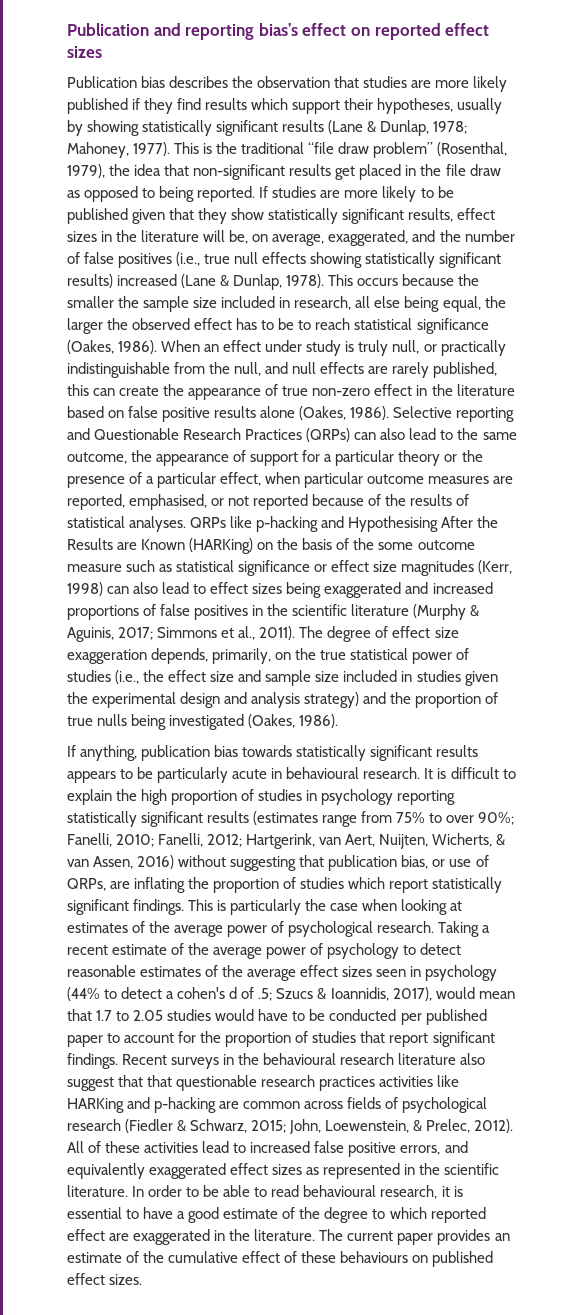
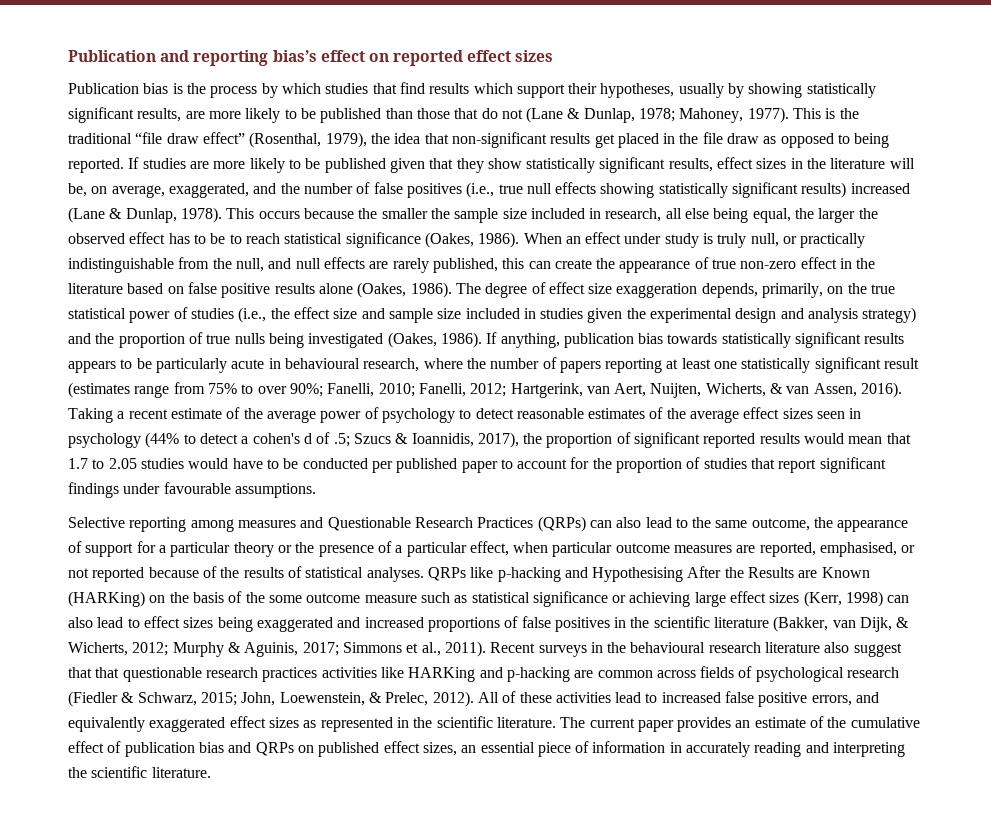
- Publication bias describes the observation that studies are more likely published if they find results which support their hypotheses, usually by showing statistically significant results (Lane & Dunlap, 1978; Mahoney, 1977).
+ Publication bias is the process by which studies that find results which support their hypotheses, usually by showing statistically significant results, are more likely to be published than those that do not (Lane & Dunlap, 1978; Mahoney, 1977).
- This is the traditional “file draw problem” (Rosenthal, 1979), the idea that non-significant results get placed in the file draw as opposed to being reported.
+ This is the traditional “file draw effect” (Rosenthal, 1979), the idea that non-significant results get placed in the file draw as opposed to being reported.
- Selective reporting and Questionable Research Practices (QRPs) can also lead to the same outcome, the appearance of support for a particular theory or the presence of a particular effect, when particular outcome measures are reported, emphasised, or not reported because of the results of statistical analyses.
+ The degree of effect size exaggeration depends, primarily, on the true statistical power of studies (i.e., the effect size and sample size included in studies given the experimental design and analysis strategy) and the proportion of true nulls being investigated (Oakes, 1986). If anything, publication bias towards statistically significant results appears to be particularly acute in behavioural research, where the number of papers reporting at least one statistically significant result (estimates range from 75% to over 90%; Fanelli, 2010; Fanelli, 2012; Hartgerink, van Aert, Nuijten, Wicherts, & van Assen, 2016). Taking a recent estimate of the average power of psychology to detect reasonable estimates of the average effect sizes seen in psychology (44% to detect a cohen's d of .5; Szucs & Ioannidis, 2017), the proportion of significant reported results would mean that 1.7 to 2.05 studies would have to be conducted per published paper to account for the proportion of studies that report significant findings under favourable assumptions.
+ Selective reporting among measures and Questionable Research Practices (QRPs) can also lead to the same outcome, the appearance of support for a particular theory or the presence of a particular effect, when particular outcome measures are reported, emphasised, or not reported because of the results of statistical analyses.
- QRPs like p-hacking and Hypothesising After the Results are Known (HARKing) on the basis of the some outcome measure such as statistical significance or effect size magnitudes (Kerr, 1998) can also lead to effect sizes being exaggerated and increased proportions of false positives in the scientific literature (Murphy & Aguinis, 2017; Simmons et al., 2011).
+ QRPs like p-hacking and Hypothesising After the Results are Known (HARKing) on the basis of the some outcome measure such as statistical significance or achieving large effect sizes (Kerr, 1998) can also lead to effect sizes being exaggerated and increased proportions of false positives in the scientific literature (Bakker, van Dijk, & Wicherts, 2012; Murphy & Aguinis, 2017; Simmons et al., 2011).
- The degree of effect size exaggeration depends, primarily, on the true statistical power of studies (i.e., the effect size and sample size included in studies given the experimental design and analysis strategy) and the proportion of true nulls being investigated (Oakes, 1986).
- If anything, publication bias towards statistically significant results appears to be particularly acute in behavioural research. It is difficult to explain the high proportion of studies in psychology reporting statistically significant results (estimates range from 75% to over 90%; Fanelli, 2010; Fanelli, 2012; Hartgerink, van Aert, Nuijten, Wicherts, & van Assen, 2016) without suggesting that publication bias, or use of QRPs, are inflating the proportion of studies which report statistically significant findings. This is particularly the case when looking at estimates of the average power of psychological research. Taking a recent estimate of the average power of psychology to detect reasonable estimates of the average effect sizes seen in psychology (44% to detect a cohen's d of .5; Szucs & Ioannidis, 2017), would mean that 1.7 to 2.05 studies would have to be conducted per published paper to account for the proportion of studies that report significant findings.
- In order to be able to read behavioural research, it is essential to have a good estimate of the degree to which reported effect are exaggerated in the literature.
- The current paper provides an estimate of the cumulative effect of these behaviours on published effect sizes.
+ The current paper provides an estimate of the cumulative effect of publication bias and QRPs on published effect sizes, an essential piece of information in accurately reading and interpreting the scientific literature.

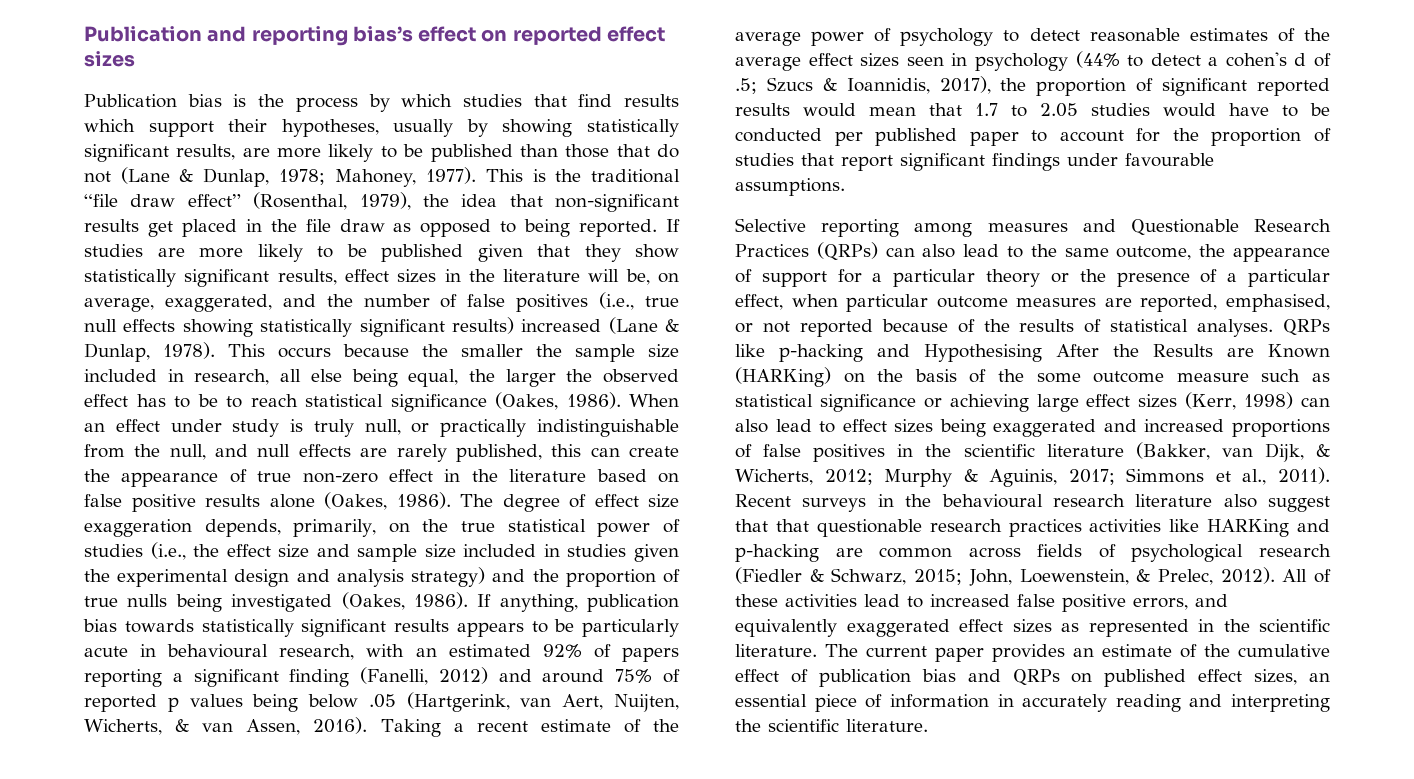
- If anything, publication bias towards statistically significant results appears to be particularly acute in behavioural research, where the number of papers reporting at least one statistically significant result (estimates range from 75% to over 90%; Fanelli, 2010; Fanelli, 2012; Hartgerink, van Aert, Nuijten, Wicherts, & van Assen, 2016).
+ If anything, publication bias towards statistically significant results appears to be particularly acute in behavioural research, with an estimated 92% of papers reporting a significant finding (Fanelli, 2012) and around 75% of reported p values being below .05 (Hartgerink, van Aert, Nuijten, Wicherts, & van Assen, 2016).

